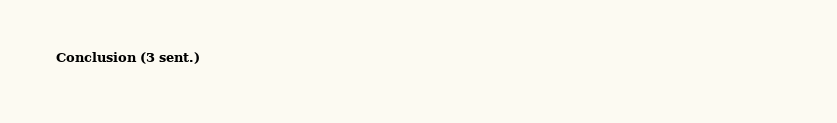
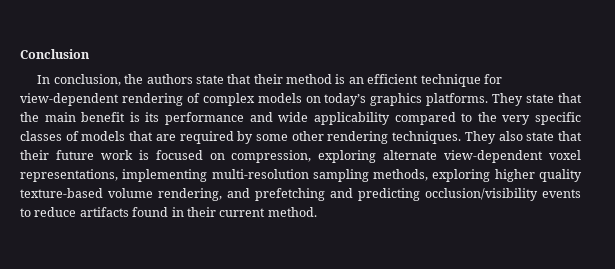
- Conclusion (3 sent.)
+ Conclusion
+ In conclusion, the authors state that their method is an efficient technique for view-dependent rendering of complex models on today’s graphics platforms. They state that the main benefit is its performance and wide applicability compared to the very specific classes of models that are required by some other rendering techniques. They also state that their future work is focused on compression, exploring alternate view-dependent voxel representations, implementing multi-resolution sampling methods, exploring higher quality texture-based volume rendering, and prefetching and predicting occlusion/visibility events to reduce artifacts found in their current method.

